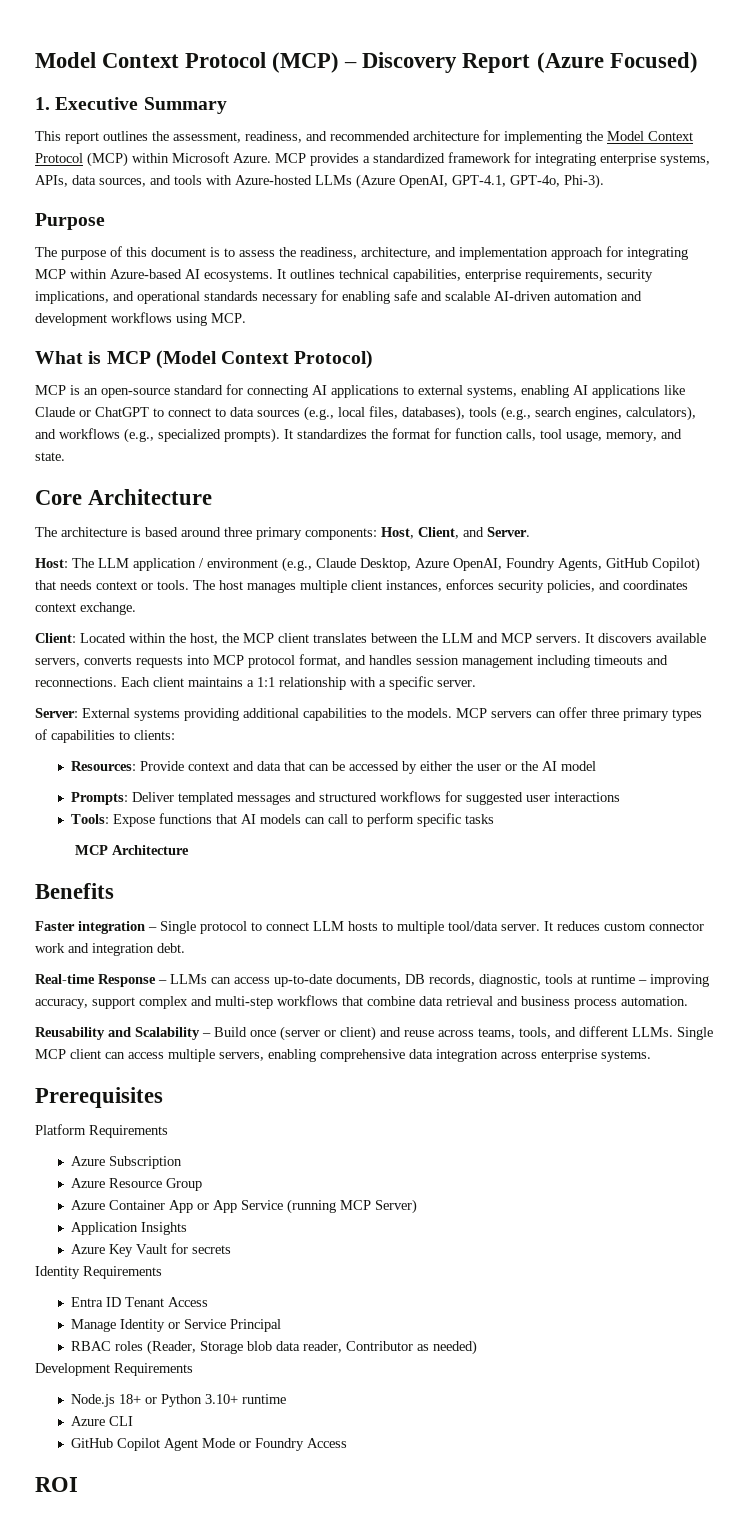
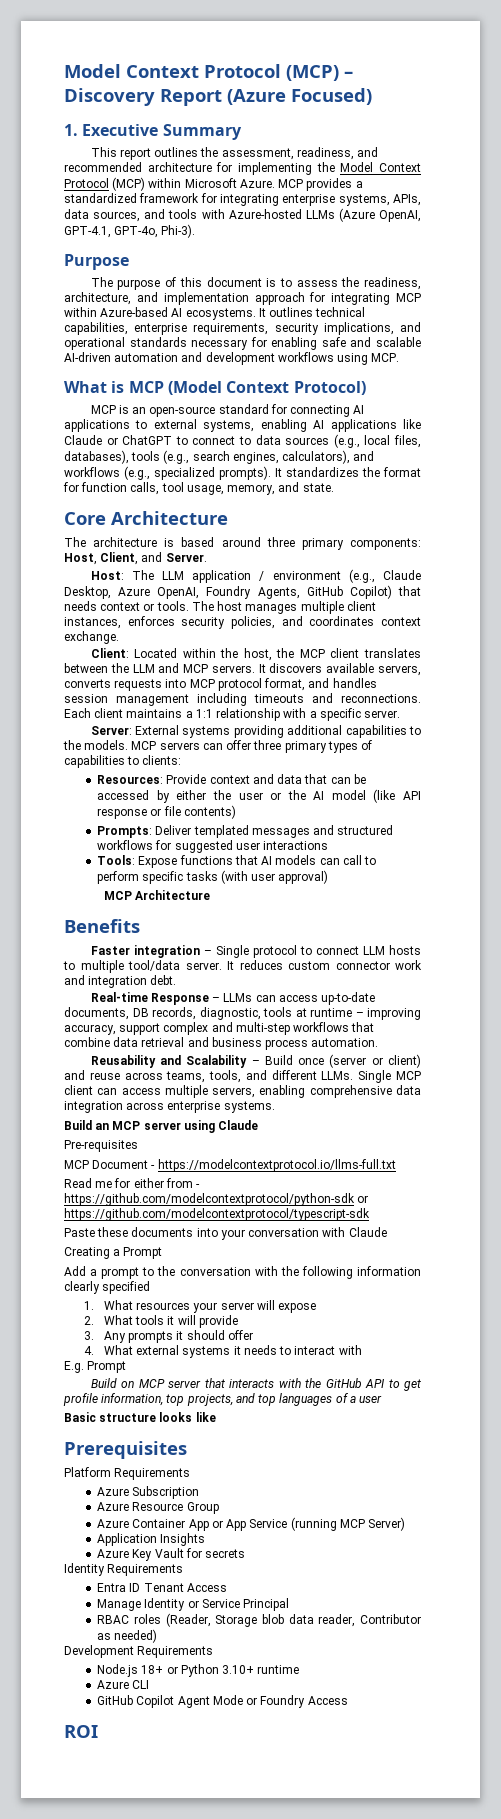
- Resources: Provide context and data that can be accessed by either the user or the AI model
+ Resources: Provide context and data that can be accessed by either the user or the AI model (like API response or file contents)
- Tools: Expose functions that AI models can call to perform specific tasks
+ Tools: Expose functions that AI models can call to perform specific tasks (with user approval)
+ Build an MCP server using Claude
+ Pre-requisites
+ MCP Document - https://modelcontextprotocol.io/llms-full.txt
+ Read me for either from - https://github.com/modelcontextprotocol/python-sdk or https://github.com/modelcontextprotocol/typescript-sdk
+ Paste these documents into your conversation with Claude
+ Creating a Prompt
+ Add a prompt to the conversation with the following information clearly specified
+ 1. What resources your server will expose
+ 2. What tools it will provide
+ 3. Any prompts it should offer
+ 4. What external systems it needs to interact with
+ E.g. Prompt
+ Build on MCP server that interacts with the GitHub API to get profile information, top projects, and top languages of a user
+ Basic structure looks like

